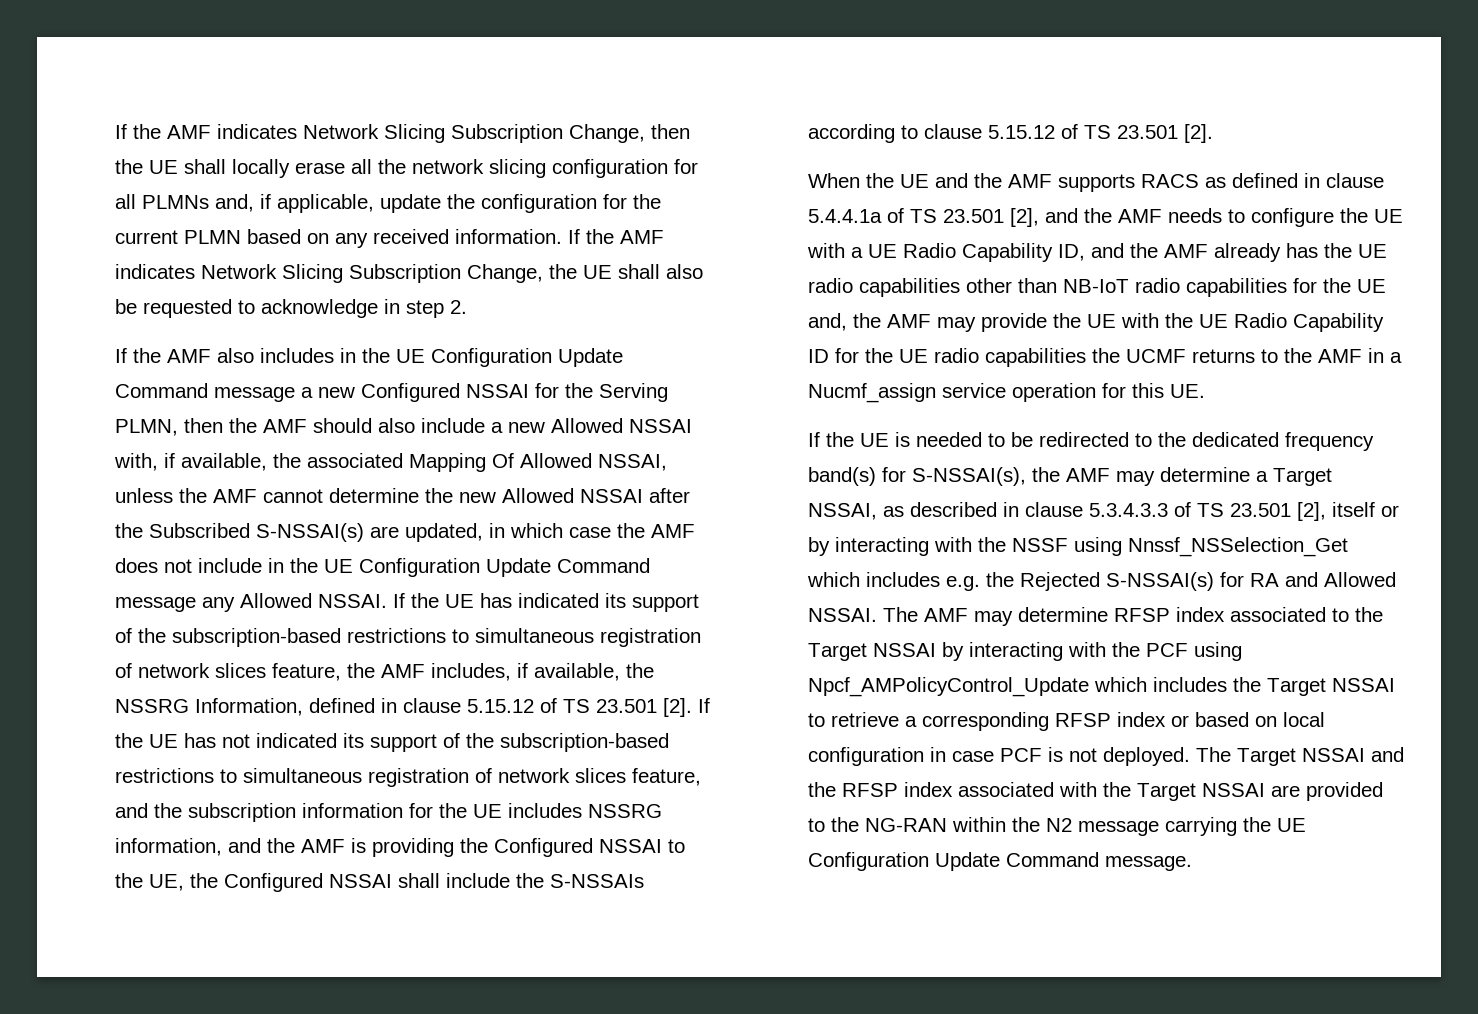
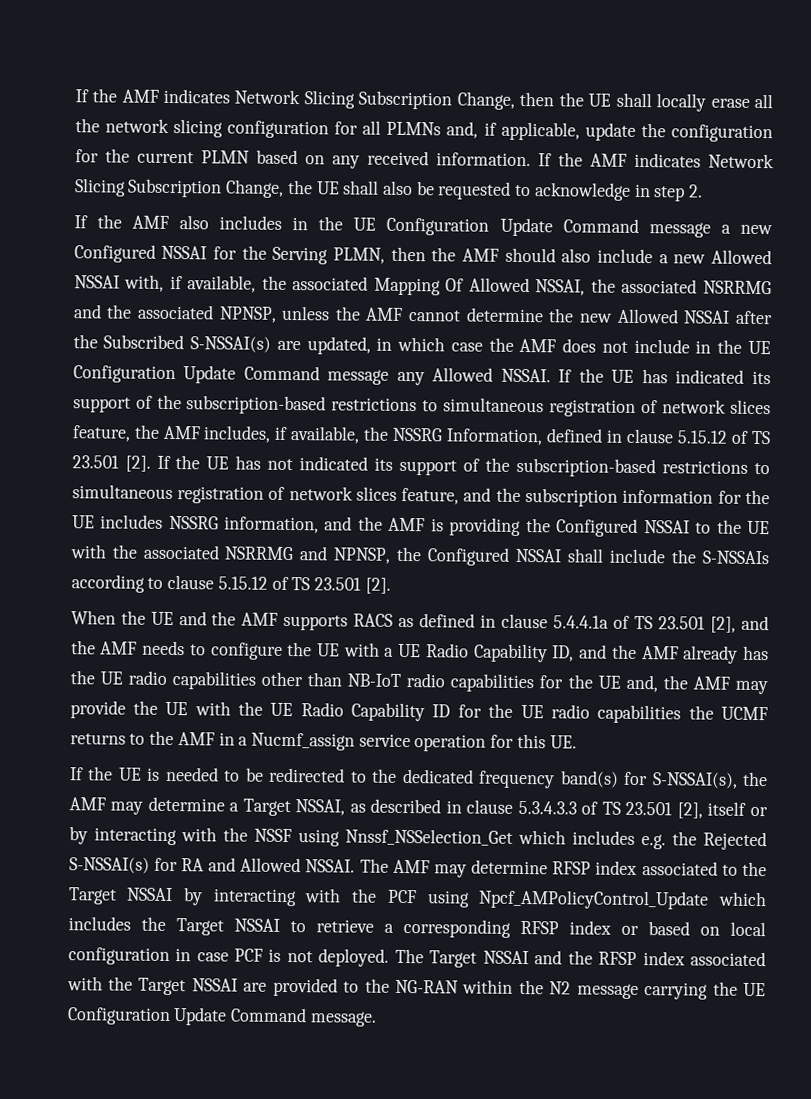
- If the AMF also includes in the UE Configuration Update Command message a new Configured NSSAI for the Serving PLMN, then the AMF should also include a new Allowed NSSAI with, if available, the associated Mapping Of Allowed NSSAI, unless the AMF cannot determine the new Allowed NSSAI after the Subscribed S-NSSAI(s) are updated, in which case the AMF does not include in the UE Configuration Update Command message any Allowed NSSAI.
+ If the AMF also includes in the UE Configuration Update Command message a new Configured NSSAI for the Serving PLMN, then the AMF should also include a new Allowed NSSAI with, if available, the associated Mapping Of Allowed NSSAI, the associated NSRRMG and the associated NPNSP, unless the AMF cannot determine the new Allowed NSSAI after the Subscribed S-NSSAI(s) are updated, in which case the AMF does not include in the UE Configuration Update Command message any Allowed NSSAI.
- If the UE has not indicated its support of the subscription-based restrictions to simultaneous registration of network slices feature, and the subscription information for the UE includes NSSRG information, and the AMF is providing the Configured NSSAI to the UE, the Configured NSSAI shall include the S-NSSAIs according to clause 5.15.12 of TS 23.501 [2].
+ If the UE has not indicated its support of the subscription-based restrictions to simultaneous registration of network slices feature, and the subscription information for the UE includes NSSRG information, and the AMF is providing the Configured NSSAI to the UE with the associated NSRRMG and NPNSP, the Configured NSSAI shall include the S-NSSAIs according to clause 5.15.12 of TS 23.501 [2].

